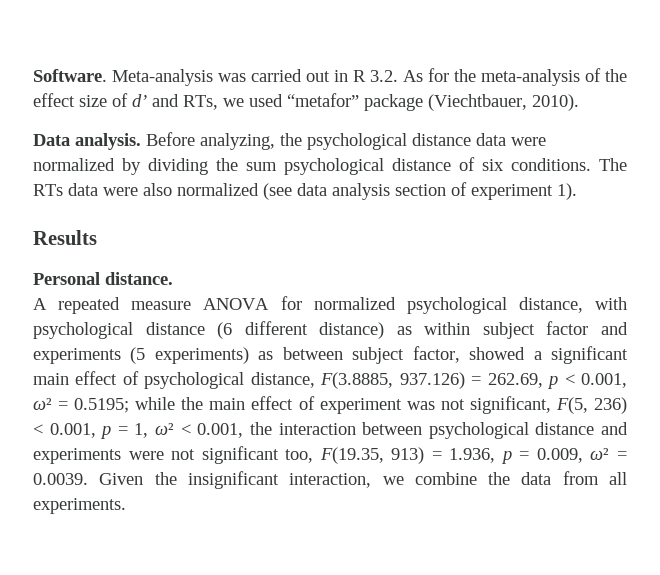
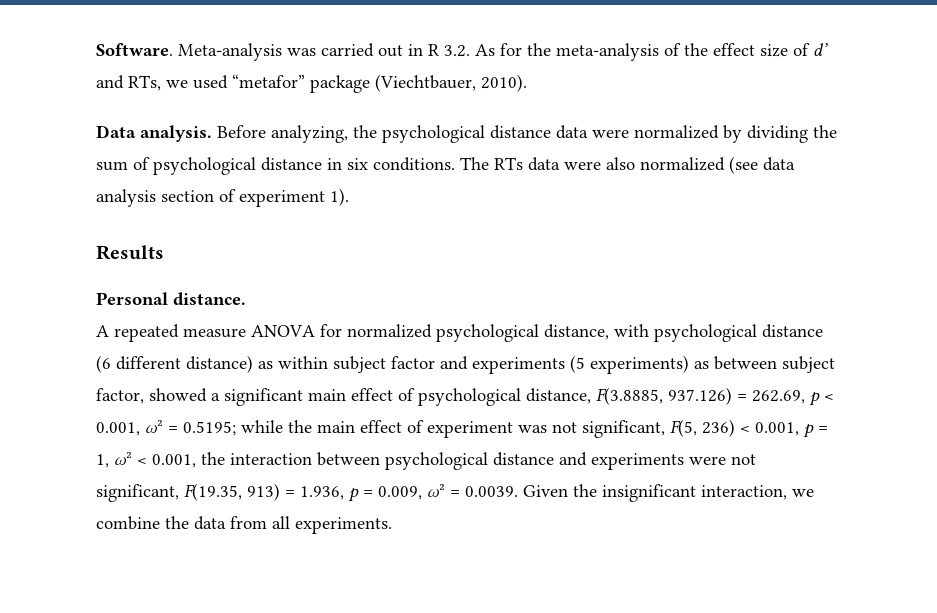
- Before analyzing, the psychological distance data were normalized by dividing the sum psychological distance of six conditions.
+ Before analyzing, the psychological distance data were normalized by dividing the sum of psychological distance in six conditions.
- while the main effect of experiment was not significant, F(5, 236) < 0.001, p = 1, ω² < 0.001, the interaction between psychological distance and experiments were not significant too, F(19.35, 913) = 1.936, p = 0.009, ω² = 0.0039. Given the insignificant interaction, we combine the data from all experiments.
+ while the main effect of experiment was not significant, F(5, 236) < 0.001, p = 1, ω² < 0.001, the interaction between psychological distance and experiments were not significant, F(19.35, 913) = 1.936, p = 0.009, ω² = 0.0039. Given the insignificant interaction, we combine the data from all experiments.

